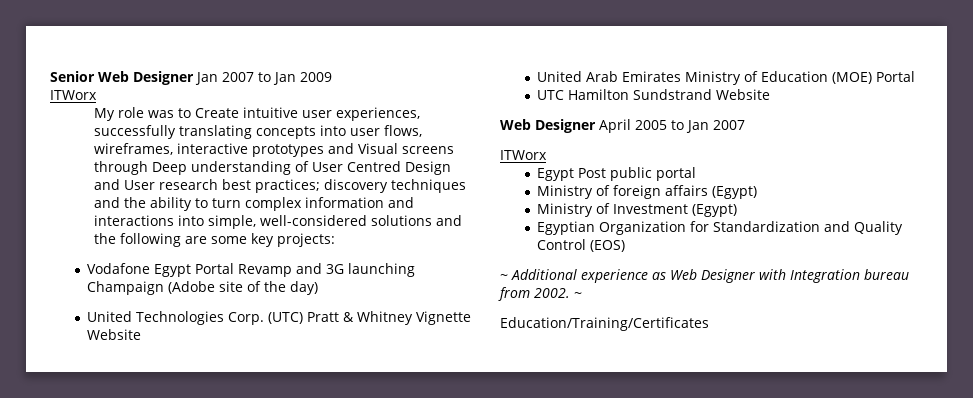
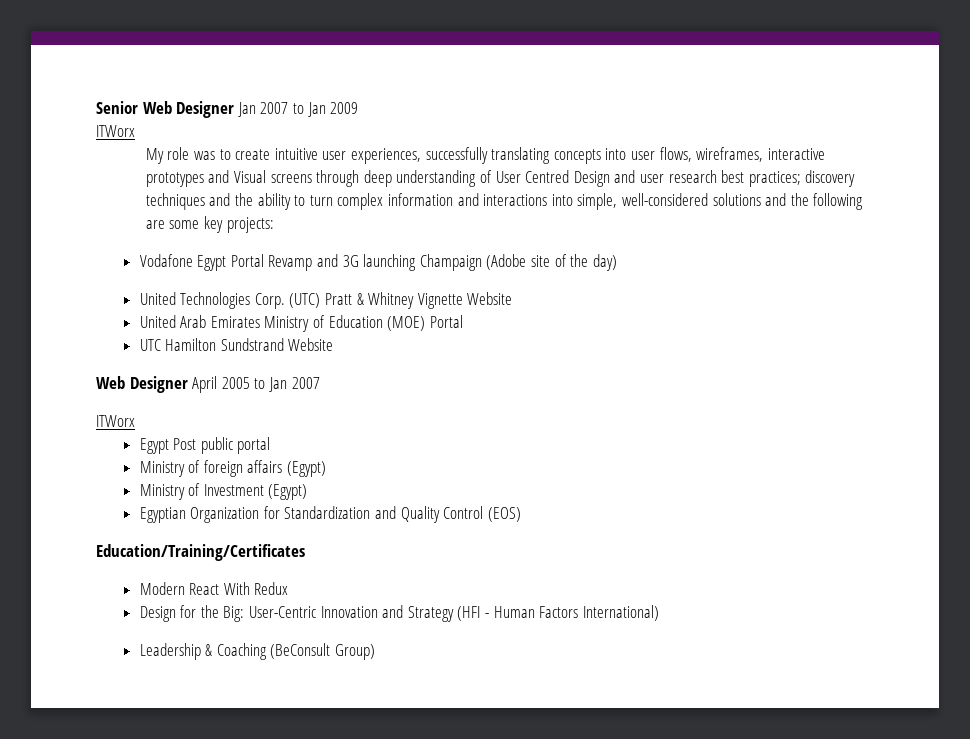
- My role was to Create intuitive user experiences, successfully translating concepts into user flows, wireframes, interactive prototypes and Visual screens through Deep understanding of User Centred Design and User research best practices; discovery techniques and the ability to turn complex information and interactions into simple, well-considered solutions and the following are some key projects:
+ My role was to create intuitive user experiences, successfully translating concepts into user flows, wireframes, interactive prototypes and Visual screens through deep understanding of User Centred Design and user research best practices; discovery techniques and the ability to turn complex information and interactions into simple, well-considered solutions and the following are some key projects:
- ~ Additional experience as Web Designer with Integration bureau from 2002. ~
  Education/Training/Certificates
+ Modern React With Redux
+ Design for the Big: User-Centric Innovation and Strategy (HFI - Human Factors International)
+ Leadership & Coaching (BeConsult Group)

